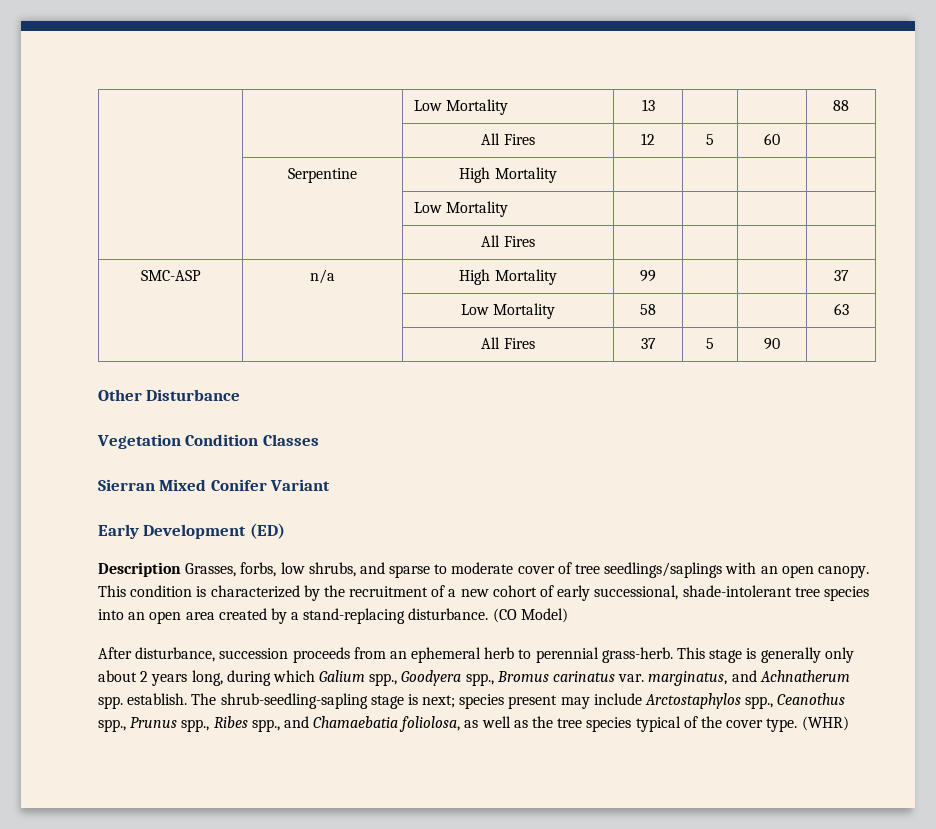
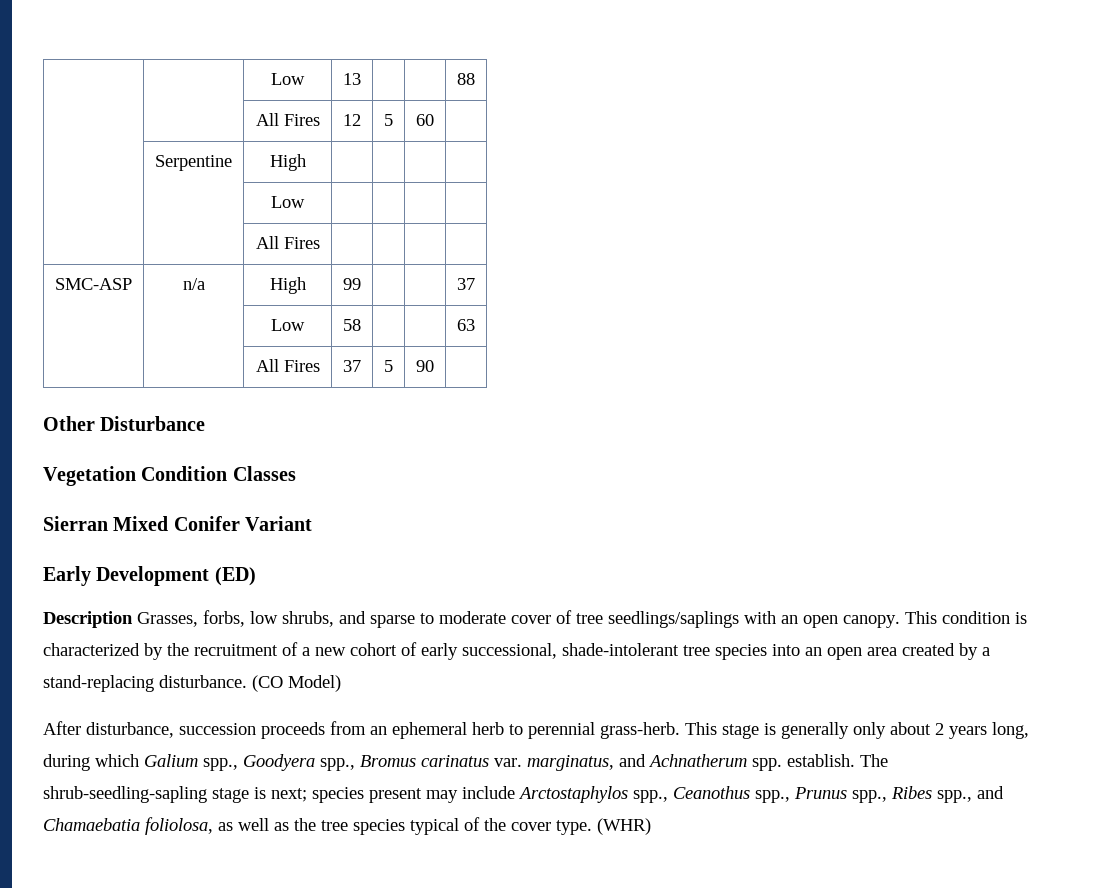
- | | Low Mortality | 13 | | | 88
+ | | Low | 13 | | | 88
- | Serpentine | High Mortality | | | |
- | | Low Mortality | | | |
+ | Serpentine | High | | | |
+ | | Low | | | |
- SMC-ASP | n/a | High Mortality | 99 | | | 37
+ SMC-ASP | n/a | High | 99 | | | 37
- | | Low Mortality | 58 | | | 63
+ | | Low | 58 | | | 63

